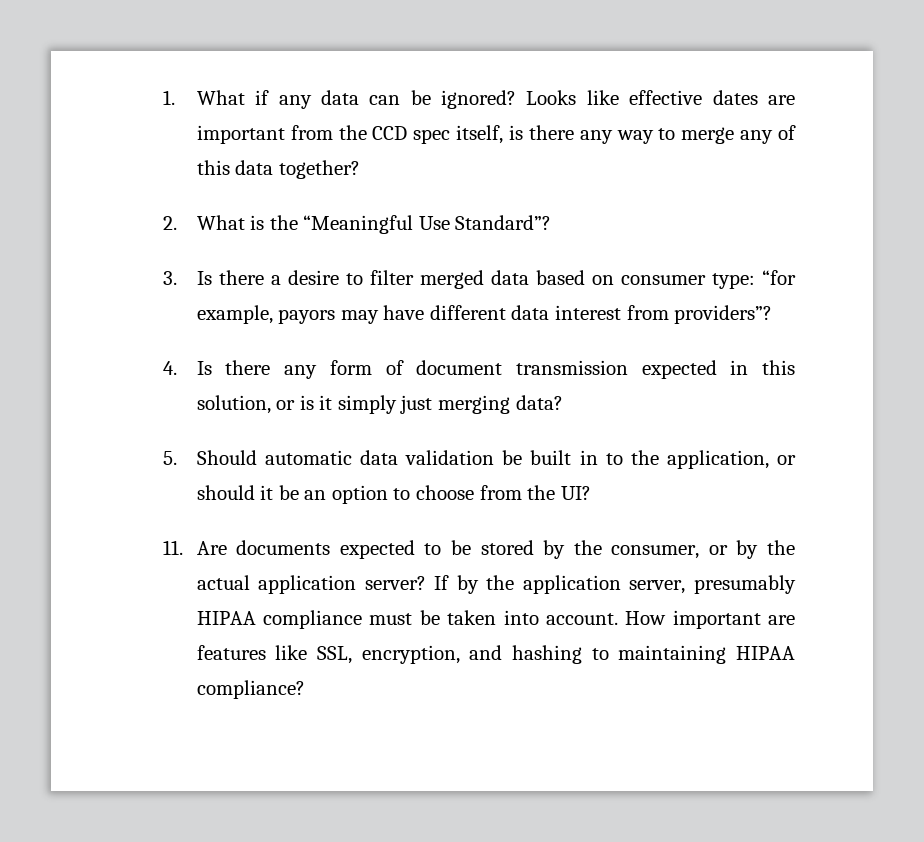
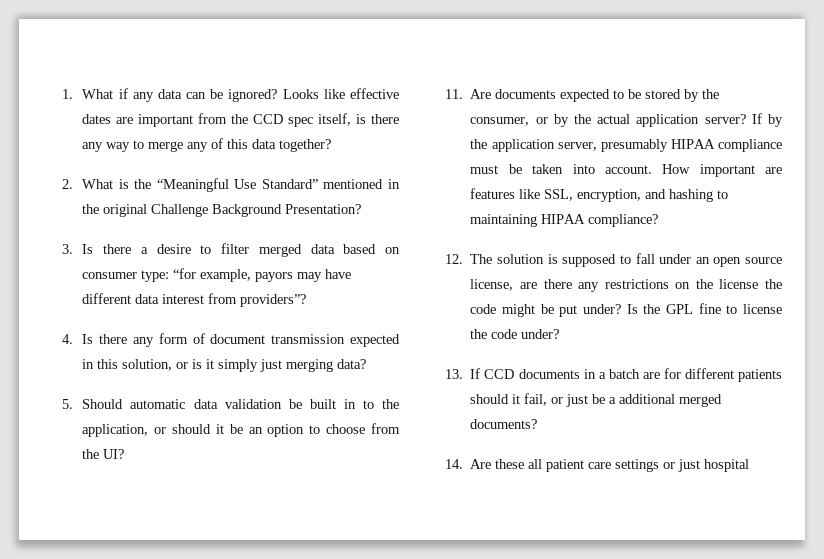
- 2. What is the “Meaningful Use Standard”?
+ 2. What is the “Meaningful Use Standard” mentioned in the original Challenge Background Presentation?
+ 12. The solution is supposed to fall under an open source license, are there any restrictions on the license the code might be put under? Is the GPL fine to license the code under?
+ 13. If CCD documents in a batch are for different patients should it fail, or just be a additional merged documents?
+ 14. Are these all patient care settings or just hospital

